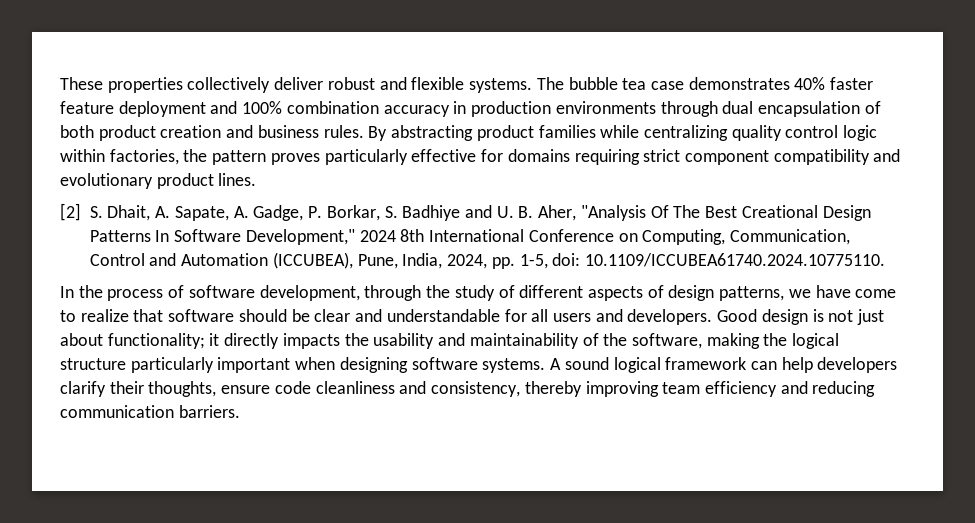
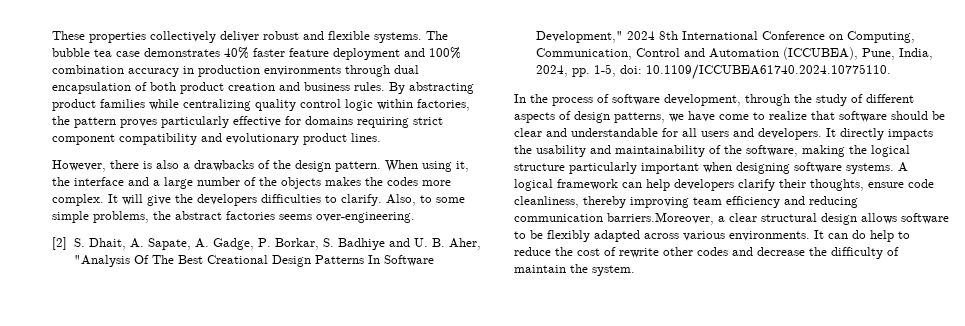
+ However, there is also a drawbacks of the design pattern. When using it, the interface and a large number of the objects makes the codes more complex. It will give the developers difficulties to clarify. Also, to some simple problems, the abstract factories seems over-engineering.
- Good design is not just about functionality; it directly impacts the usability and maintainability of the software, making the logical structure particularly important when designing software systems.
+ It directly impacts the usability and maintainability of the software, making the logical structure particularly important when designing software systems.
- A sound logical framework can help developers clarify their thoughts, ensure code cleanliness and consistency, thereby improving team efficiency and reducing communication barriers.
+ A logical framework can help developers clarify their thoughts, ensure code cleanliness, thereby improving team efficiency and reducing communication barriers.Moreover, a clear structural design allows software to be flexibly adapted across various environments. It can do help to reduce the cost of rewrite other codes and decrease the difficulty of maintain the system.

